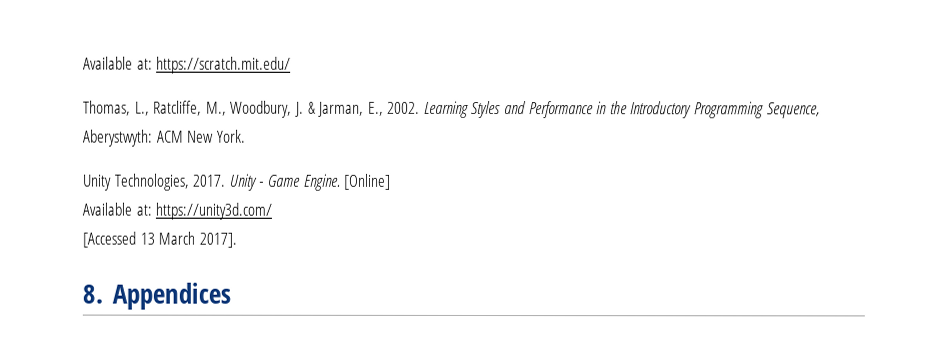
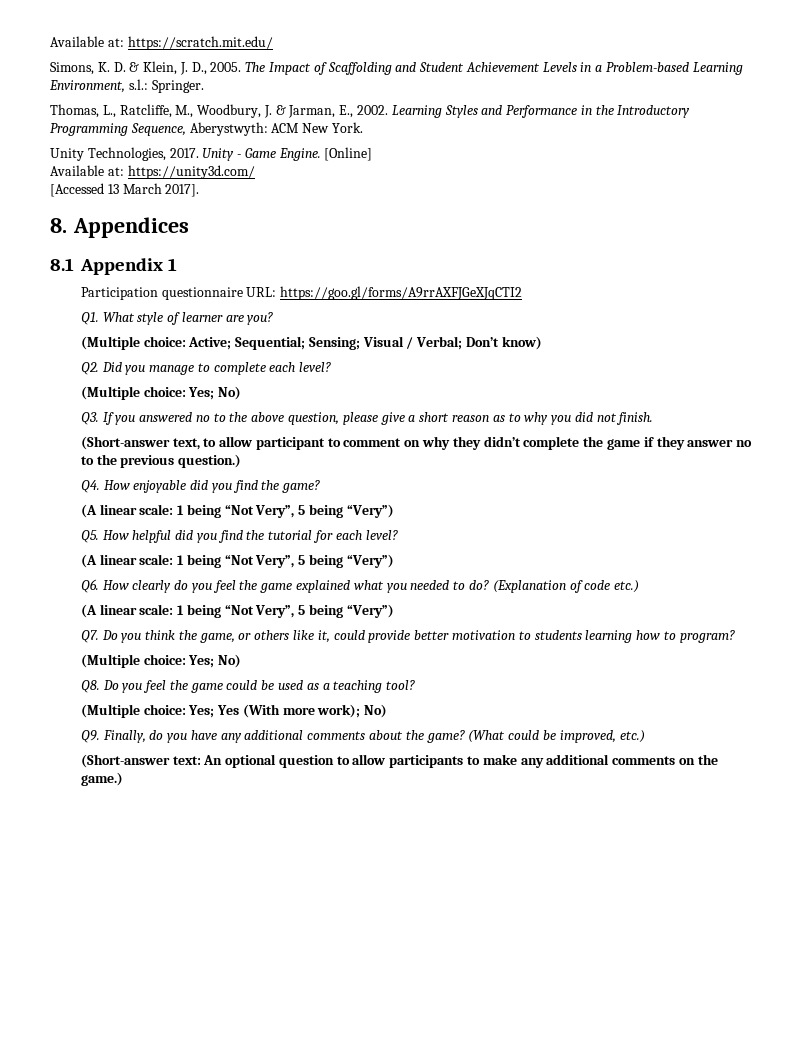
+ Simons, K. D. & Klein, J. D., 2005. The Impact of Scaffolding and Student Achievement Levels in a Problem-based Learning Environment, s.l.: Springer.
+ 8.1 Appendix 1
+ Participation questionnaire URL: https://goo.gl/forms/A9rrAXFJGeXJqCTI2
+ Q1. What style of learner are you?
+ (Multiple choice: Active; Sequential; Sensing; Visual / Verbal; Don’t know)
+ Q2. Did you manage to complete each level?
+ (Multiple choice: Yes; No)
+ Q3. If you answered no to the above question, please give a short reason as to why you did not finish.
+ (Short-answer text, to allow participant to comment on why they didn’t complete the game if they answer no to the previous question.)
+ Q4. How enjoyable did you find the game?
+ (A linear scale: 1 being “Not Very”, 5 being “Very”)
+ Q5. How helpful did you find the tutorial for each level?
+ (A linear scale: 1 being “Not Very”, 5 being “Very”)
+ Q6. How clearly do you feel the game explained what you needed to do? (Explanation of code etc.)
+ (A linear scale: 1 being “Not Very”, 5 being “Very”)
+ Q7. Do you think the game, or others like it, could provide better motivation to students learning how to program?
+ (Multiple choice: Yes; No)
+ Q8. Do you feel the game could be used as a teaching tool?
+ (Multiple choice: Yes; Yes (With more work); No)
+ Q9. Finally, do you have any additional comments about the game? (What could be improved, etc.)
+ (Short-answer text: An optional question to allow participants to make any additional comments on the game.)

